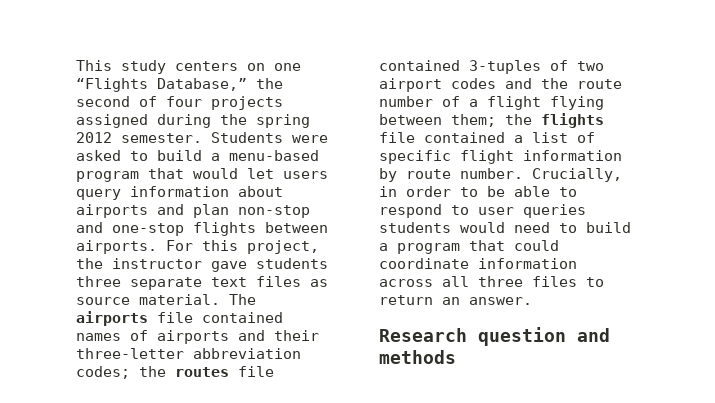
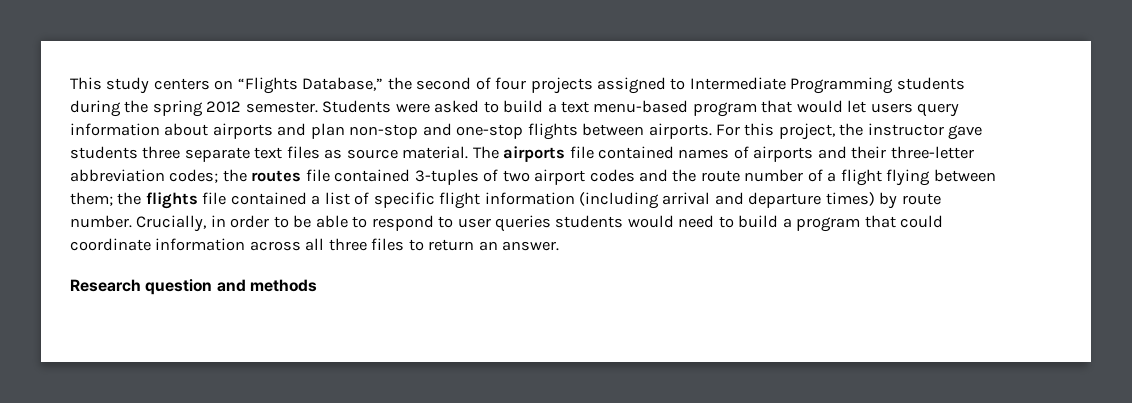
- This study centers on one “Flights Database,” the second of four projects assigned during the spring 2012 semester.
+ This study centers on “Flights Database,” the second of four projects assigned to Intermediate Programming students during the spring 2012 semester.
- Students were asked to build a menu-based program that would let users query information about airports and plan non-stop and one-stop flights between airports.
+ Students were asked to build a text menu-based program that would let users query information about airports and plan non-stop and one-stop flights between airports.
- The airports file contained names of airports and their three-letter abbreviation codes; the routes file contained 3-tuples of two airport codes and the route number of a flight flying between them; the flights file contained a list of specific flight information by route number.
+ The airports file contained names of airports and their three-letter abbreviation codes; the routes file contained 3-tuples of two airport codes and the route number of a flight flying between them; the flights file contained a list of specific flight information (including arrival and departure times) by route number.

